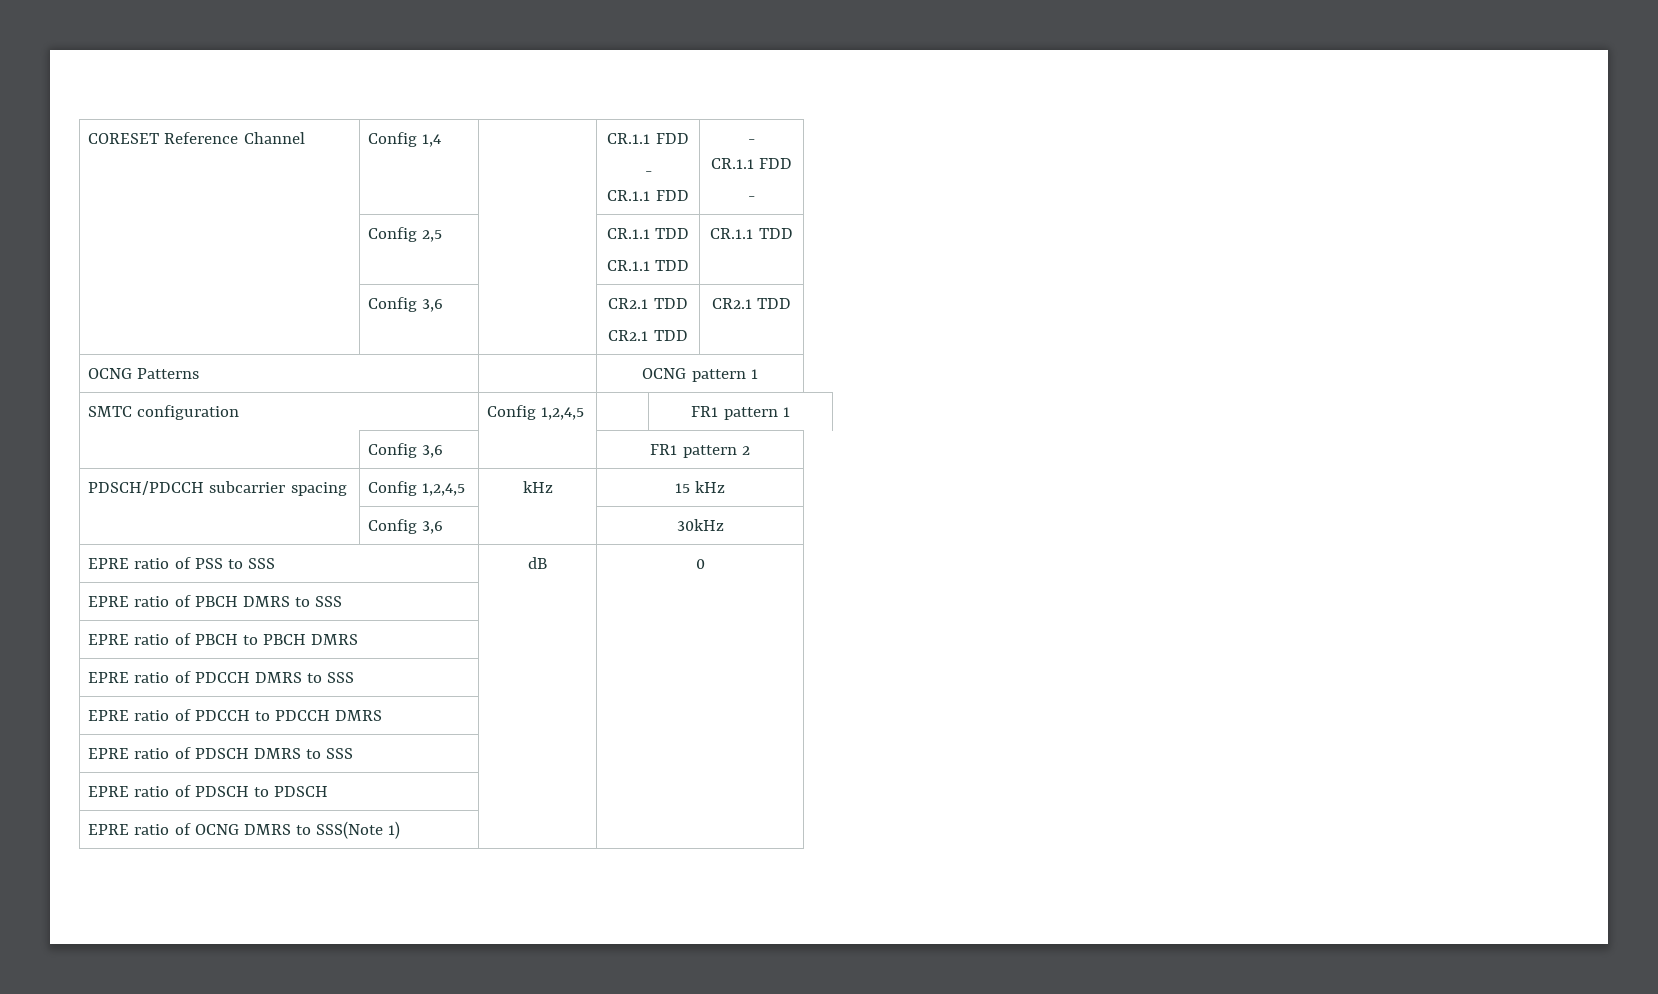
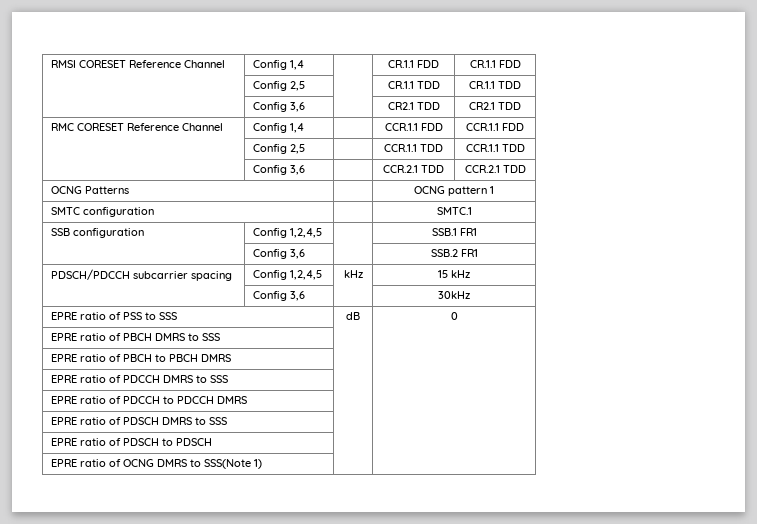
- CORESET Reference Channel | Config 1,4 | | CR.1.1 FDD
- -
- CR.1.1 FDD | -
- CR.1.1 FDD
- -
+ RMSI CORESET Reference Channel | Config 1,4 | | CR.1.1 FDD | CR.1.1 FDD
- | Config 2,5 | | CR.1.1 TDD
- CR.1.1 TDD | CR.1.1 TDD
+ | Config 2,5 | | CR.1.1 TDD | CR.1.1 TDD
- | Config 3,6 | | CR2.1 TDD
- CR2.1 TDD | CR2.1 TDD
+ | Config 3,6 | | CR2.1 TDD | CR2.1 TDD
+ RMC CORESET Reference Channel | Config 1,4 | | CCR.1.1 FDD | CCR.1.1 FDD
+ | Config 2,5 | | CCR.1.1 TDD | CCR.1.1 TDD
+ | Config 3,6 | | CCR.2.1 TDD | CCR.2.1 TDD
- SMTC configuration | Config 1,2,4,5 | | FR1 pattern 1
- | Config 3,6 | | FR1 pattern 2
+ SMTC configuration | | SMTC.1
+ SSB configuration | Config 1,2,4,5 | | SSB.1 FR1
+ | Config 3,6 | | SSB.2 FR1

